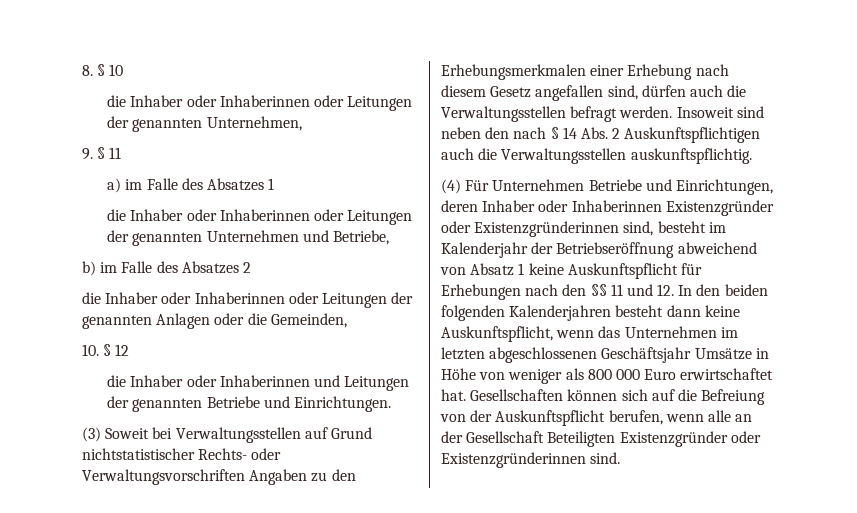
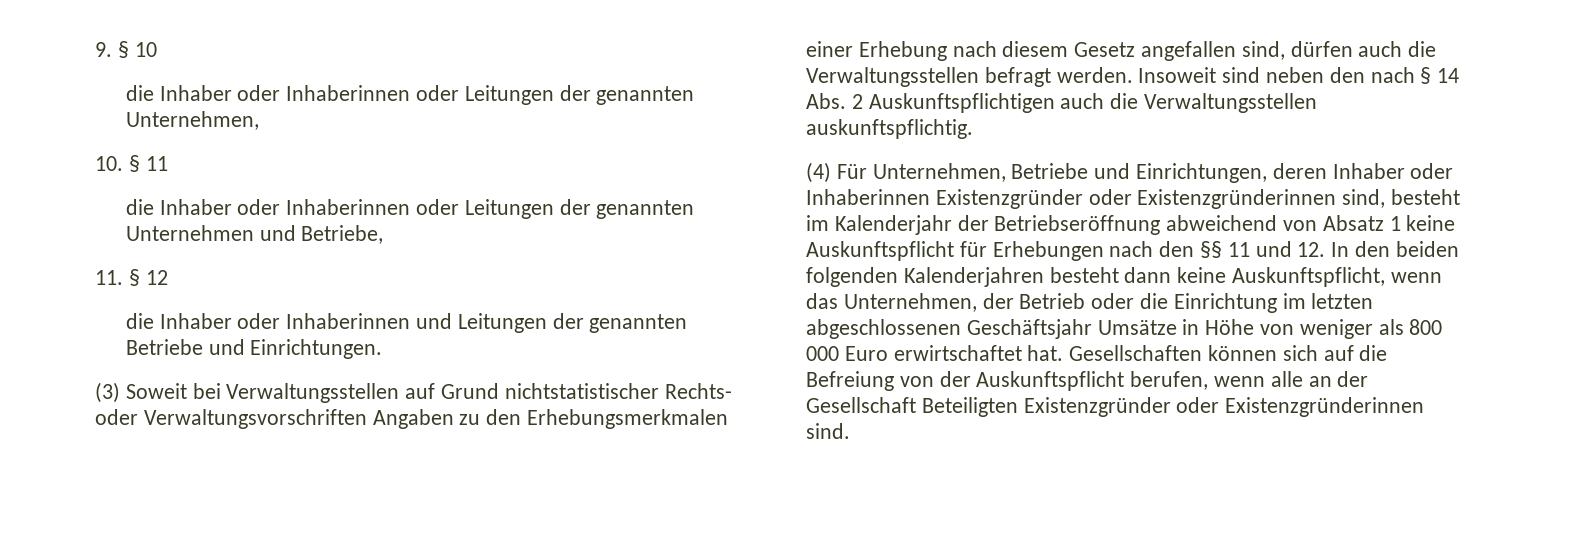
- 8. § 10
+ 9. § 10
- 9. § 11
+ 10. § 11
- a) im Falle des Absatzes 1
- b) im Falle des Absatzes 2
- die Inhaber oder Inhaberinnen oder Leitungen der genannten Anlagen oder die Gemeinden,
- 10. § 12
+ 11. § 12
- (4) Für Unternehmen Betriebe und Einrichtungen, deren Inhaber oder Inhaberinnen Existenzgründer oder Existenzgründerinnen sind, besteht im Kalenderjahr der Betriebseröffnung abweichend von Absatz 1 keine Auskunftspflicht für Erhebungen nach den §§ 11 und 12. In den beiden folgenden Kalenderjahren besteht dann keine Auskunftspflicht, wenn das Unternehmen im letzten abgeschlossenen Geschäftsjahr Umsätze in Höhe von weniger als 800 000 Euro erwirtschaftet hat.
+ (4) Für Unternehmen, Betriebe und Einrichtungen, deren Inhaber oder Inhaberinnen Existenzgründer oder Existenzgründerinnen sind, besteht im Kalenderjahr der Betriebseröffnung abweichend von Absatz 1 keine Auskunftspflicht für Erhebungen nach den §§ 11 und 12. In den beiden folgenden Kalenderjahren besteht dann keine Auskunftspflicht, wenn das Unternehmen, der Betrieb oder die Einrichtung im letzten abgeschlossenen Geschäftsjahr Umsätze in Höhe von weniger als 800 000 Euro erwirtschaftet hat.

